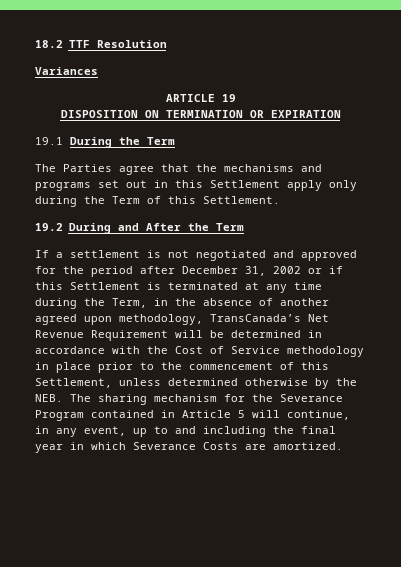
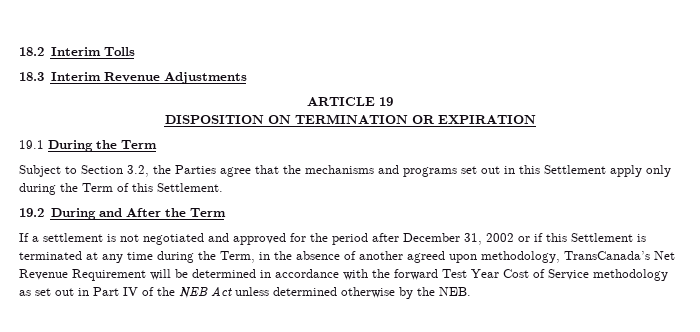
- 18.2 TTF Resolution
- Variances
+ 18.2 Interim Tolls
+ 18.3 Interim Revenue Adjustments
- The Parties agree that the mechanisms and programs set out in this Settlement apply only during the Term of this Settlement.
+ Subject to Section 3.2, the Parties agree that the mechanisms and programs set out in this Settlement apply only during the Term of this Settlement.
- If a settlement is not negotiated and approved for the period after December 31, 2002 or if this Settlement is terminated at any time during the Term, in the absence of another agreed upon methodology, TransCanada’s Net Revenue Requirement will be determined in accordance with the Cost of Service methodology in place prior to the commencement of this Settlement, unless determined otherwise by the NEB. The sharing mechanism for the Severance Program contained in Article 5 will continue, in any event, up to and including the final year in which Severance Costs are amortized.
+ If a settlement is not negotiated and approved for the period after December 31, 2002 or if this Settlement is terminated at any time during the Term, in the absence of another agreed upon methodology, TransCanada’s Net Revenue Requirement will be determined in accordance with the forward Test Year Cost of Service methodology as set out in Part IV of the NEB Act unless determined otherwise by the NEB.

